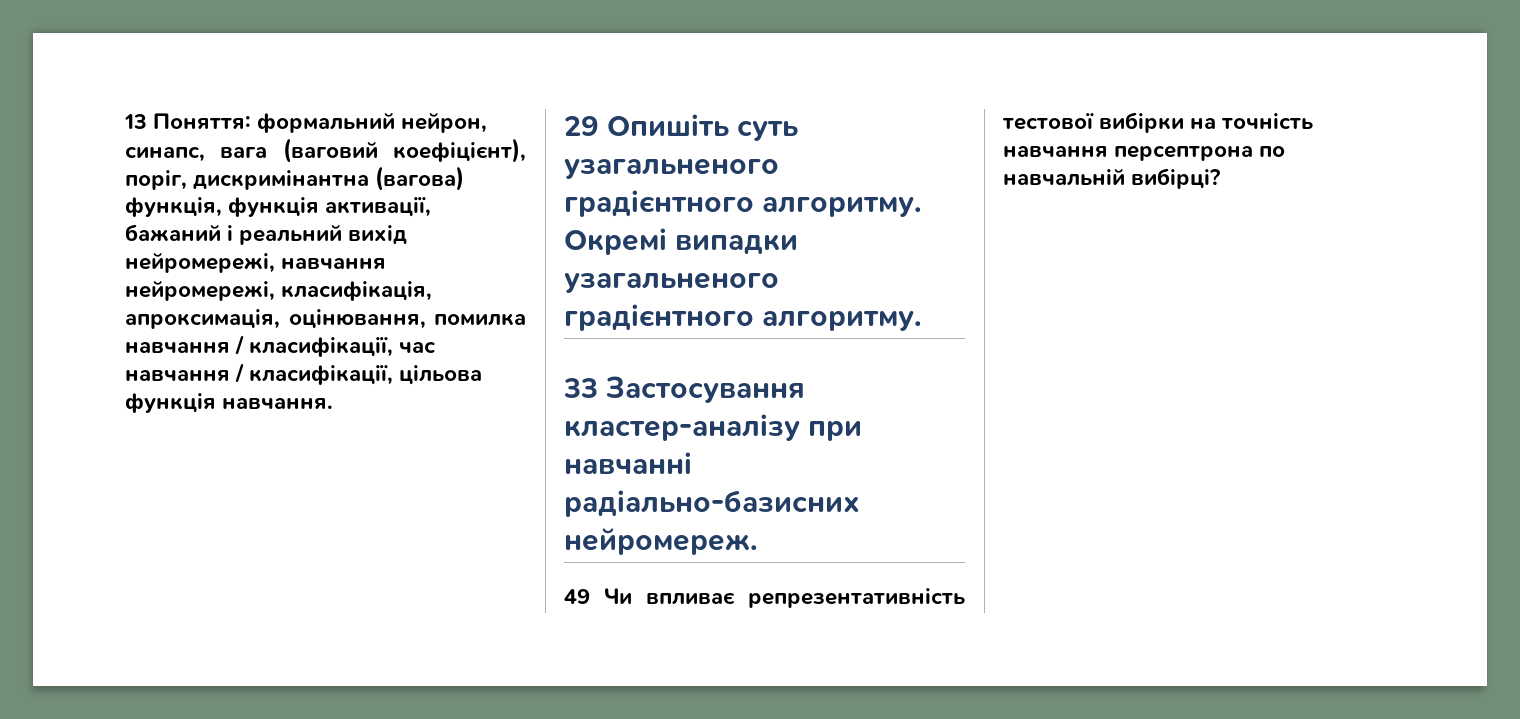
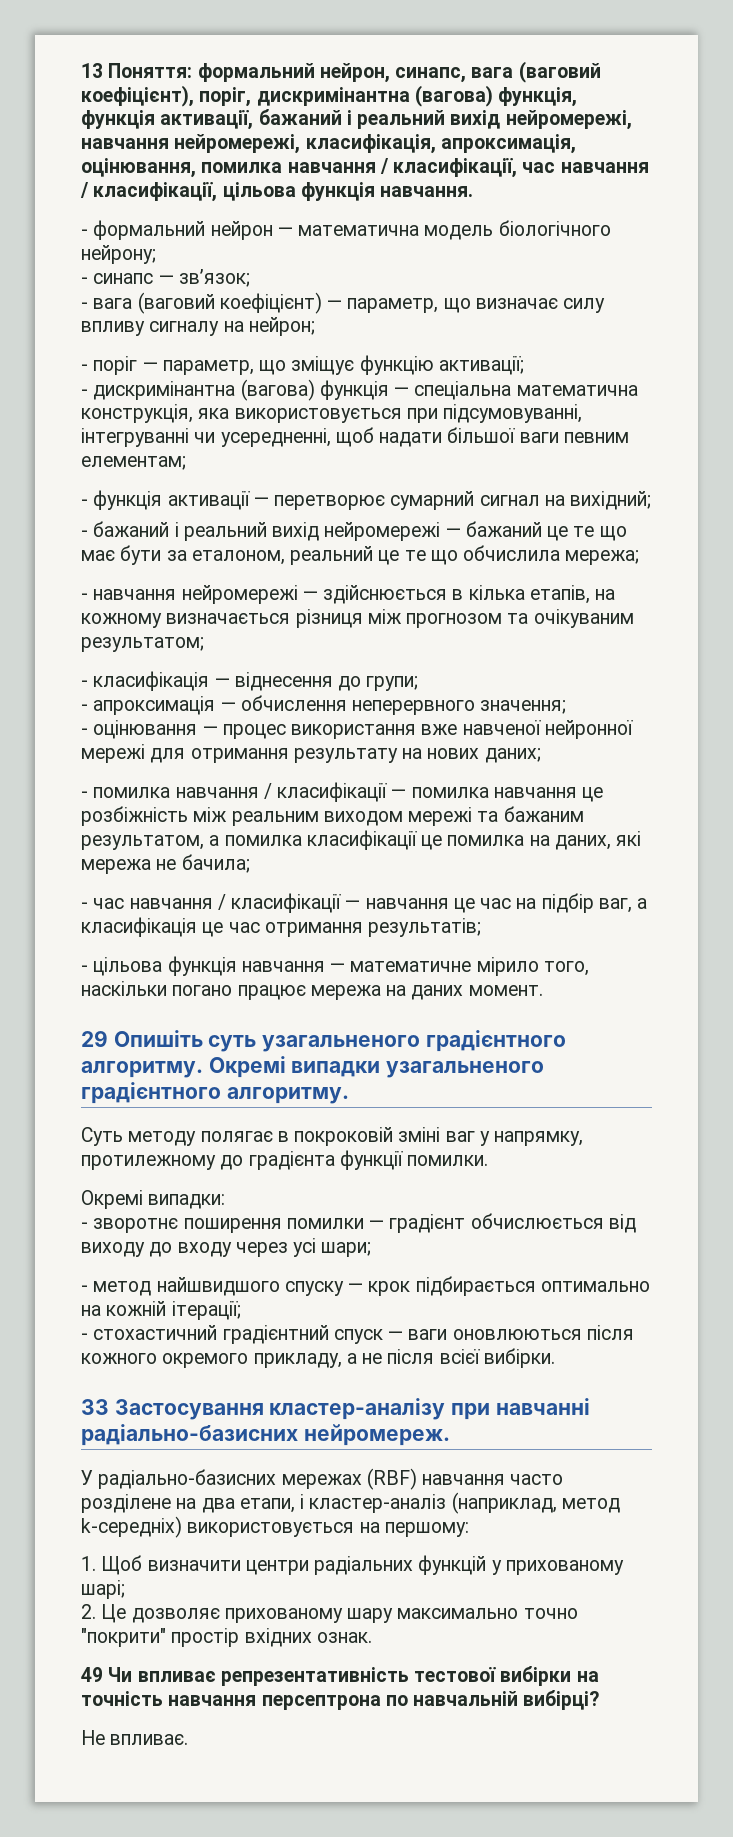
+ - формальний нейрон — математична модель біологічного нейрону;
+ - синапс — зв’язок;
+ - вага (ваговий коефіцієнт) — параметр, що визначає силу впливу сигналу на нейрон;
+ - поріг — параметр, що зміщує функцію активації;
+ - дискримінантна (вагова) функція — спеціальна математична конструкція, яка використовується при підсумовуванні, інтегруванні чи усередненні, щоб надати більшої ваги певним елементам;
+ - функція активації — перетворює сумарний сигнал на вихідний;
+ - бажаний і реальний вихід нейромережі — бажаний це те що має бути за еталоном, реальний це те що обчислила мережа;
+ - навчання нейромережі — здійснюється в кілька етапів, на кожному визначається різниця між прогнозом та очікуваним результатом;
+ - класифікація — віднесення до групи;
+ - апроксимація — обчислення неперервного значення;
+ - оцінювання — процес використання вже навченої нейронної мережі для отримання результату на нових даних;
+ - помилка навчання / класифікації — помилка навчання це розбіжність між реальним виходом мережі та бажаним результатом, а помилка класифікації це помилка на даних, які мережа не бачила;
+ - час навчання / класифікації — навчання це час на підбір ваг, а класифікація це час отримання результатів;
+ - цільова функція навчання — математичне мірило того, наскільки погано працює мережа на даних момент.
+ Суть методу полягає в покроковій зміні ваг у напрямку, протилежному до градієнта функції помилки.
+ Окремі випадки:
+ - зворотнє поширення помилки — градієнт обчислюється від виходу до входу через усі шари;
+ - метод найшвидшого спуску — крок підбирається оптимально на кожній ітерації;
+ - стохастичний градієнтний спуск — ваги оновлюються після кожного окремого прикладу, а не після всієї вибірки.
+ У радіально-базисних мережах (RBF) навчання часто розділене на два етапи, і кластер-аналіз (наприклад, метод k-середніх) використовується на першому:
+ 1. Щоб визначити центри радіальних функцій у прихованому шарі;
+ 2. Це дозволяє прихованому шару максимально точно "покрити" простір вхідних ознак.
+ Не впливає.

